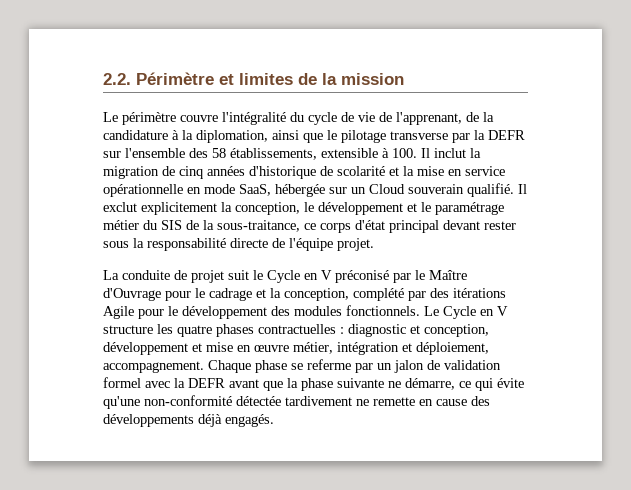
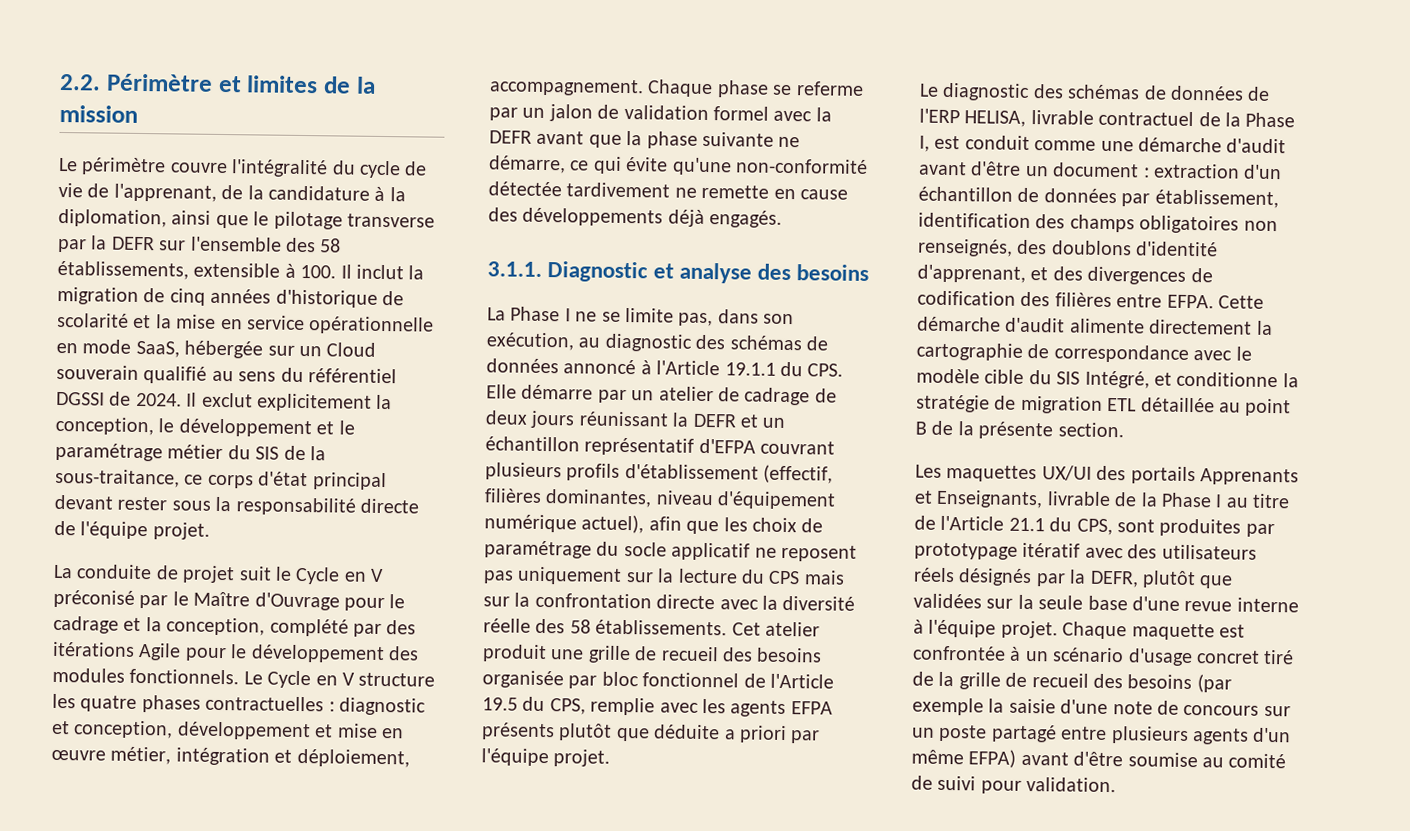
- Le périmètre couvre l'intégralité du cycle de vie de l'apprenant, de la candidature à la diplomation, ainsi que le pilotage transverse par la DEFR sur l'ensemble des 58 établissements, extensible à 100. Il inclut la migration de cinq années d'historique de scolarité et la mise en service opérationnelle en mode SaaS, hébergée sur un Cloud souverain qualifié.
+ Le périmètre couvre l'intégralité du cycle de vie de l'apprenant, de la candidature à la diplomation, ainsi que le pilotage transverse par la DEFR sur l'ensemble des 58 établissements, extensible à 100. Il inclut la migration de cinq années d'historique de scolarité et la mise en service opérationnelle en mode SaaS, hébergée sur un Cloud souverain qualifié au sens du référentiel DGSSI de 2024.
+ 3.1.1. Diagnostic et analyse des besoins
+ La Phase I ne se limite pas, dans son exécution, au diagnostic des schémas de données annoncé à l'Article 19.1.1 du CPS. Elle démarre par un atelier de cadrage de deux jours réunissant la DEFR et un échantillon représentatif d'EFPA couvrant plusieurs profils d'établissement (effectif, filières dominantes, niveau d'équipement numérique actuel), afin que les choix de paramétrage du socle applicatif ne reposent pas uniquement sur la lecture du CPS mais sur la confrontation directe avec la diversité réelle des 58 établissements. Cet atelier produit une grille de recueil des besoins organisée par bloc fonctionnel de l'Article 19.5 du CPS, remplie avec les agents EFPA présents plutôt que déduite a priori par l'équipe projet.
+ Le diagnostic des schémas de données de l'ERP HELISA, livrable contractuel de la Phase I, est conduit comme une démarche d'audit avant d'être un document : extraction d'un échantillon de données par établissement, identification des champs obligatoires non renseignés, des doublons d'identité d'apprenant, et des divergences de codification des filières entre EFPA. Cette démarche d'audit alimente directement la cartographie de correspondance avec le modèle cible du SIS Intégré, et conditionne la stratégie de migration ETL détaillée au point B de la présente section.
+ Les maquettes UX/UI des portails Apprenants et Enseignants, livrable de la Phase I au titre de l'Article 21.1 du CPS, sont produites par prototypage itératif avec des utilisateurs réels désignés par la DEFR, plutôt que validées sur la seule base d'une revue interne à l'équipe projet. Chaque maquette est confrontée à un scénario d'usage concret tiré de la grille de recueil des besoins (par exemple la saisie d'une note de concours sur un poste partagé entre plusieurs agents d'un même EFPA) avant d'être soumise au comité de suivi pour validation.

